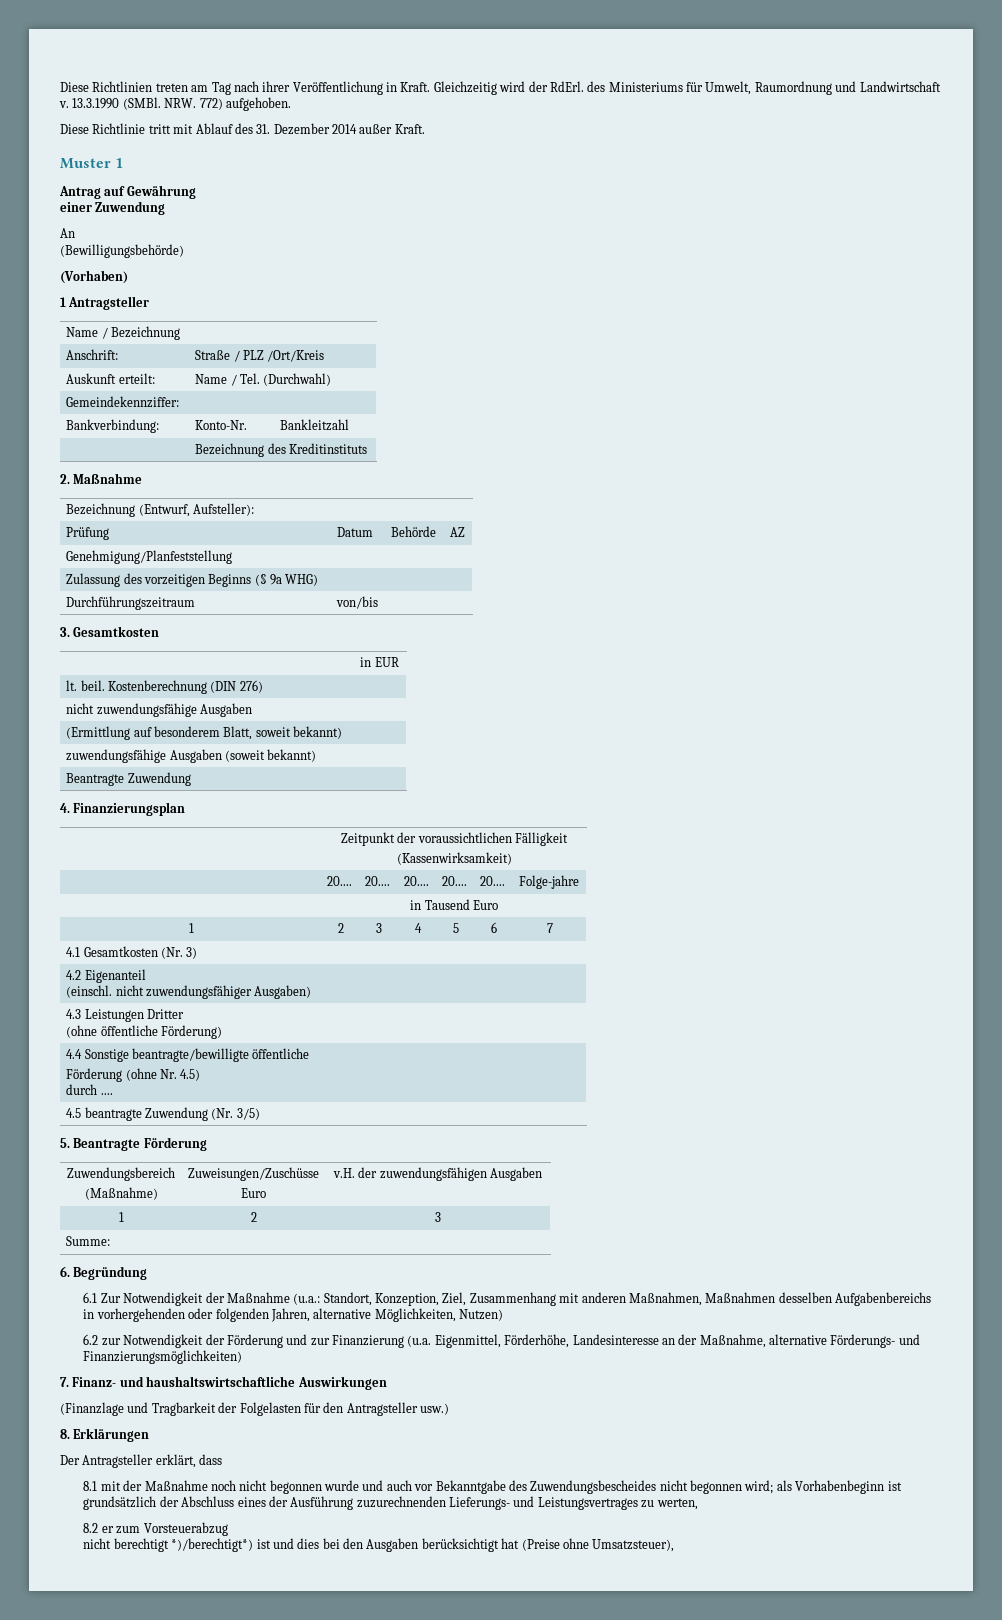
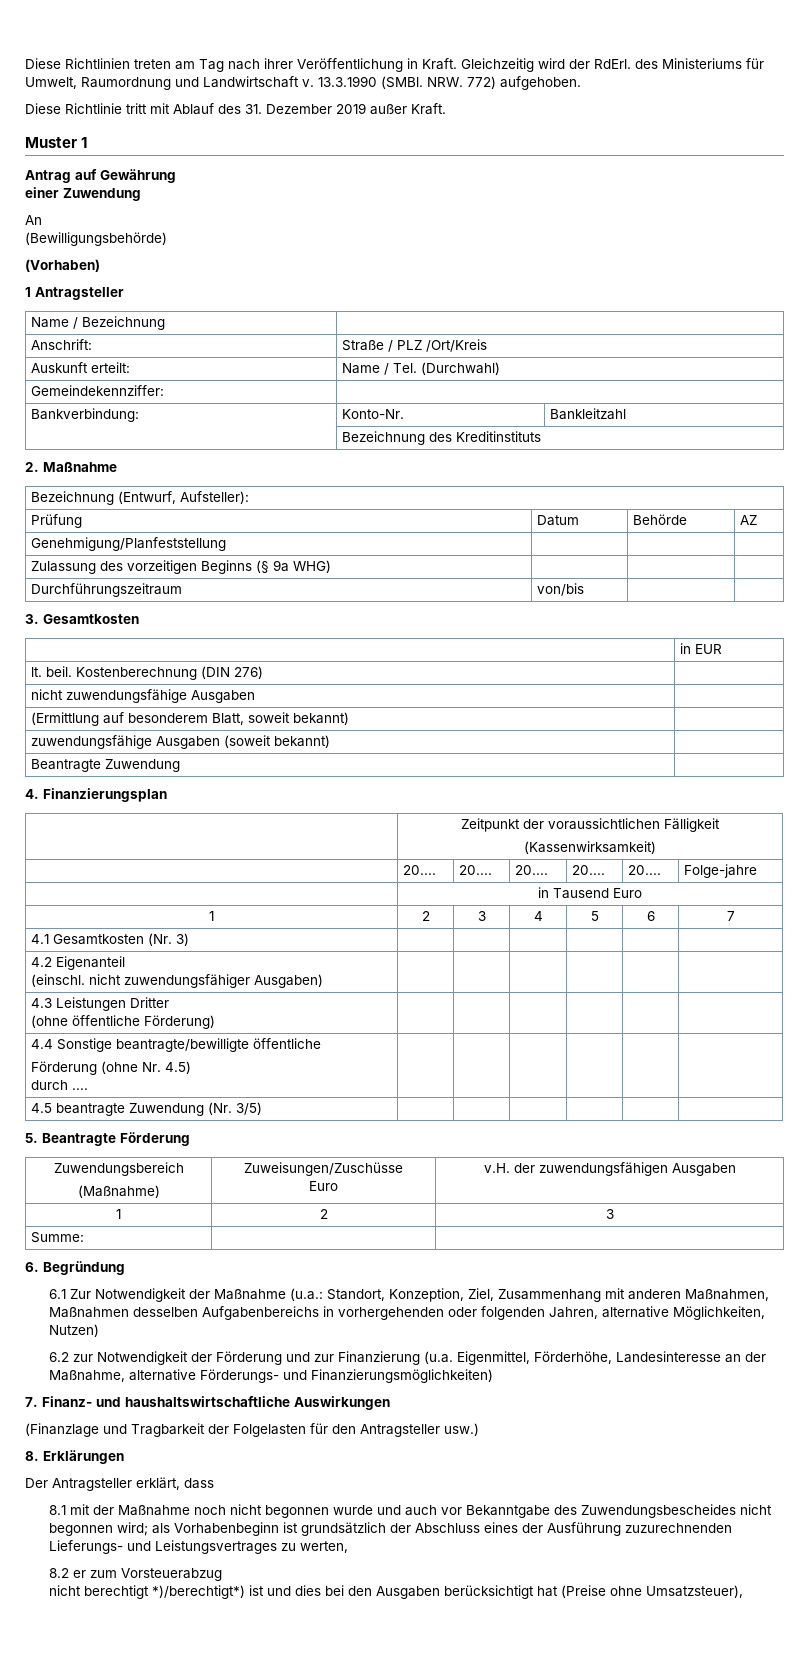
- Diese Richtlinie tritt mit Ablauf des 31. Dezember 2014 außer Kraft.
+ Diese Richtlinie tritt mit Ablauf des 31. Dezember 2019 außer Kraft.

